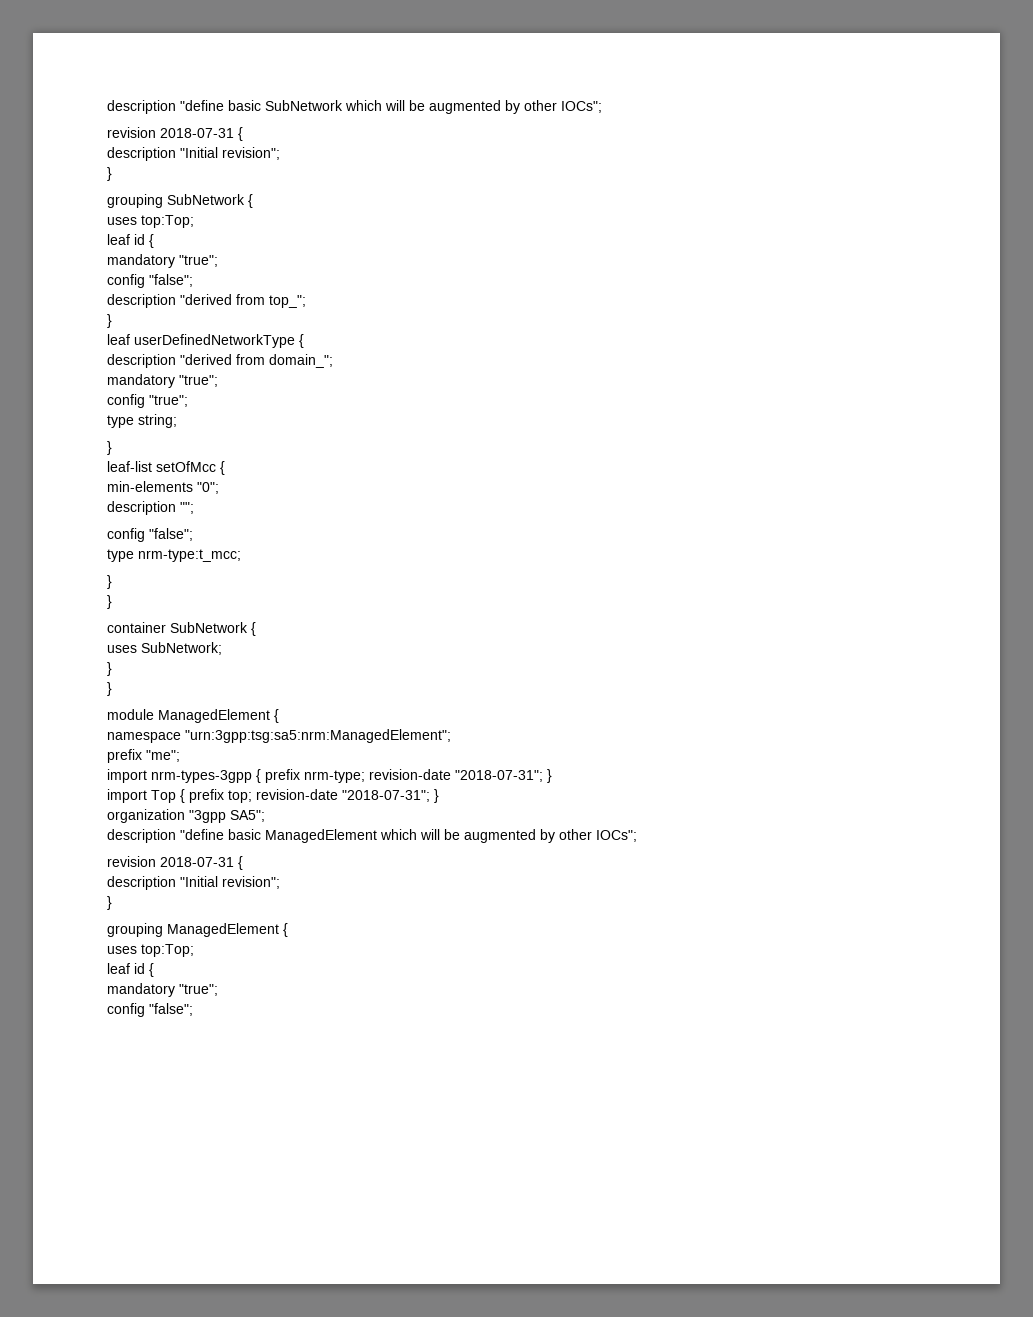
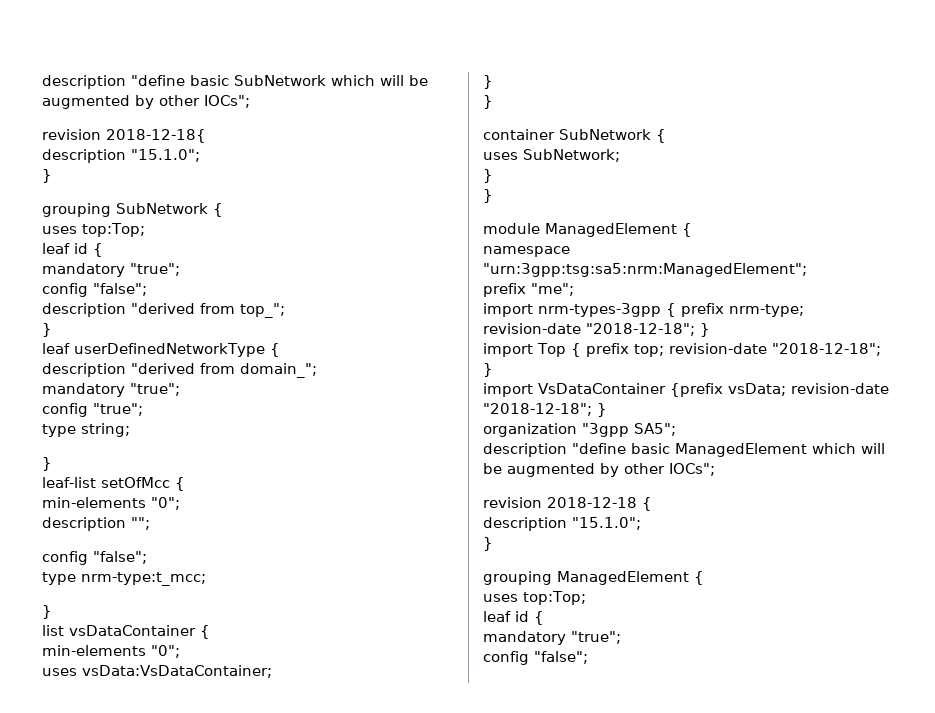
  description "define basic SubNetwork which will be augmented by other IOCs";
- revision 2018-07-31 {
- description "Initial revision";
+ revision 2018-12-18{
+ description "15.1.0";
+ list vsDataContainer {
+ min-elements "0";
+ uses vsData:VsDataContainer;
+ }
- import nrm-types-3gpp { prefix nrm-type; revision-date "2018-07-31"; }
+ import nrm-types-3gpp { prefix nrm-type; revision-date "2018-12-18"; }
- import Top { prefix top; revision-date "2018-07-31"; }
+ import Top { prefix top; revision-date "2018-12-18"; }
+ import VsDataContainer {prefix vsData; revision-date "2018-12-18"; }
  description "define basic ManagedElement which will be augmented by other IOCs";
- revision 2018-07-31 {
- description "Initial revision";
+ revision 2018-12-18 {
+ description "15.1.0";

